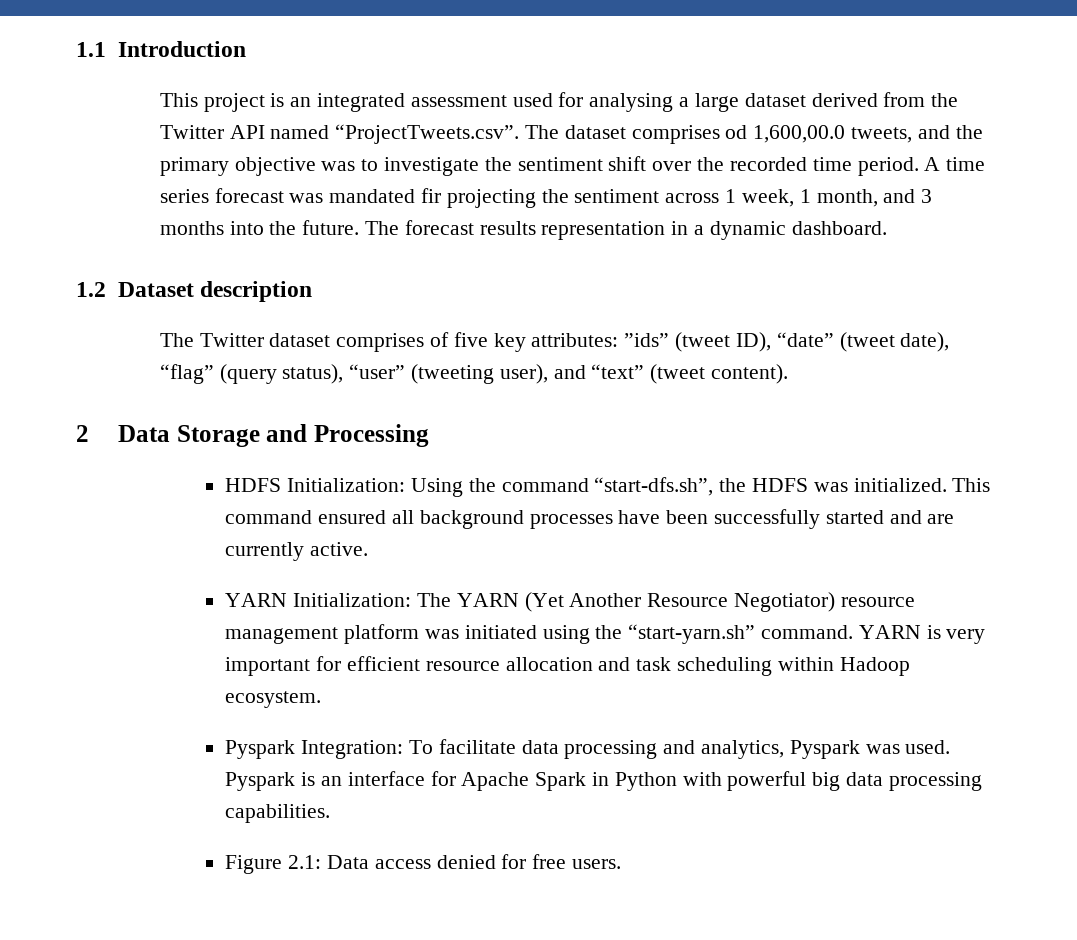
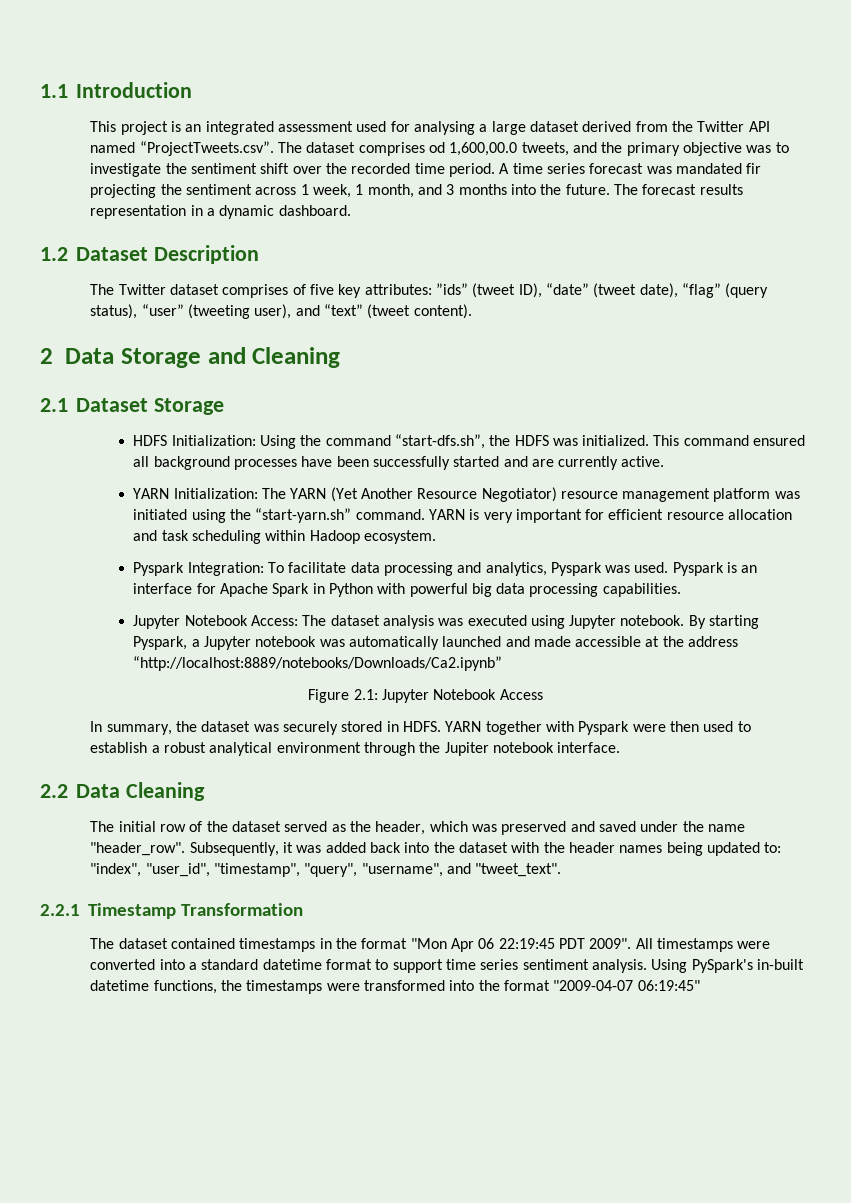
- 1.2 Dataset description
+ 1.2 Dataset Description
- 2 Data Storage and Processing
+ 2 Data Storage and Cleaning
+ 2.1 Dataset Storage
- Figure 2.1: Data access denied for free users.
+ Jupyter Notebook Access: The dataset analysis was executed using Jupyter notebook. By starting Pyspark, a Jupyter notebook was automatically launched and made accessible at the address “http://localhost:8889/notebooks/Downloads/Ca2.ipynb”
+ Figure 2.1: Jupyter Notebook Access
+ In summary, the dataset was securely stored in HDFS. YARN together with Pyspark were then used to establish a robust analytical environment through the Jupiter notebook interface.
+ 2.2 Data Cleaning
+ The initial row of the dataset served as the header, which was preserved and saved under the name "header_row". Subsequently, it was added back into the dataset with the header names being updated to: "index", "user_id", "timestamp", "query", "username", and "tweet_text".
+ 2.2.1 Timestamp Transformation
+ The dataset contained timestamps in the format "Mon Apr 06 22:19:45 PDT 2009". All timestamps were converted into a standard datetime format to support time series sentiment analysis. Using PySpark's in-built datetime functions, the timestamps were transformed into the format "2009-04-07 06:19:45"

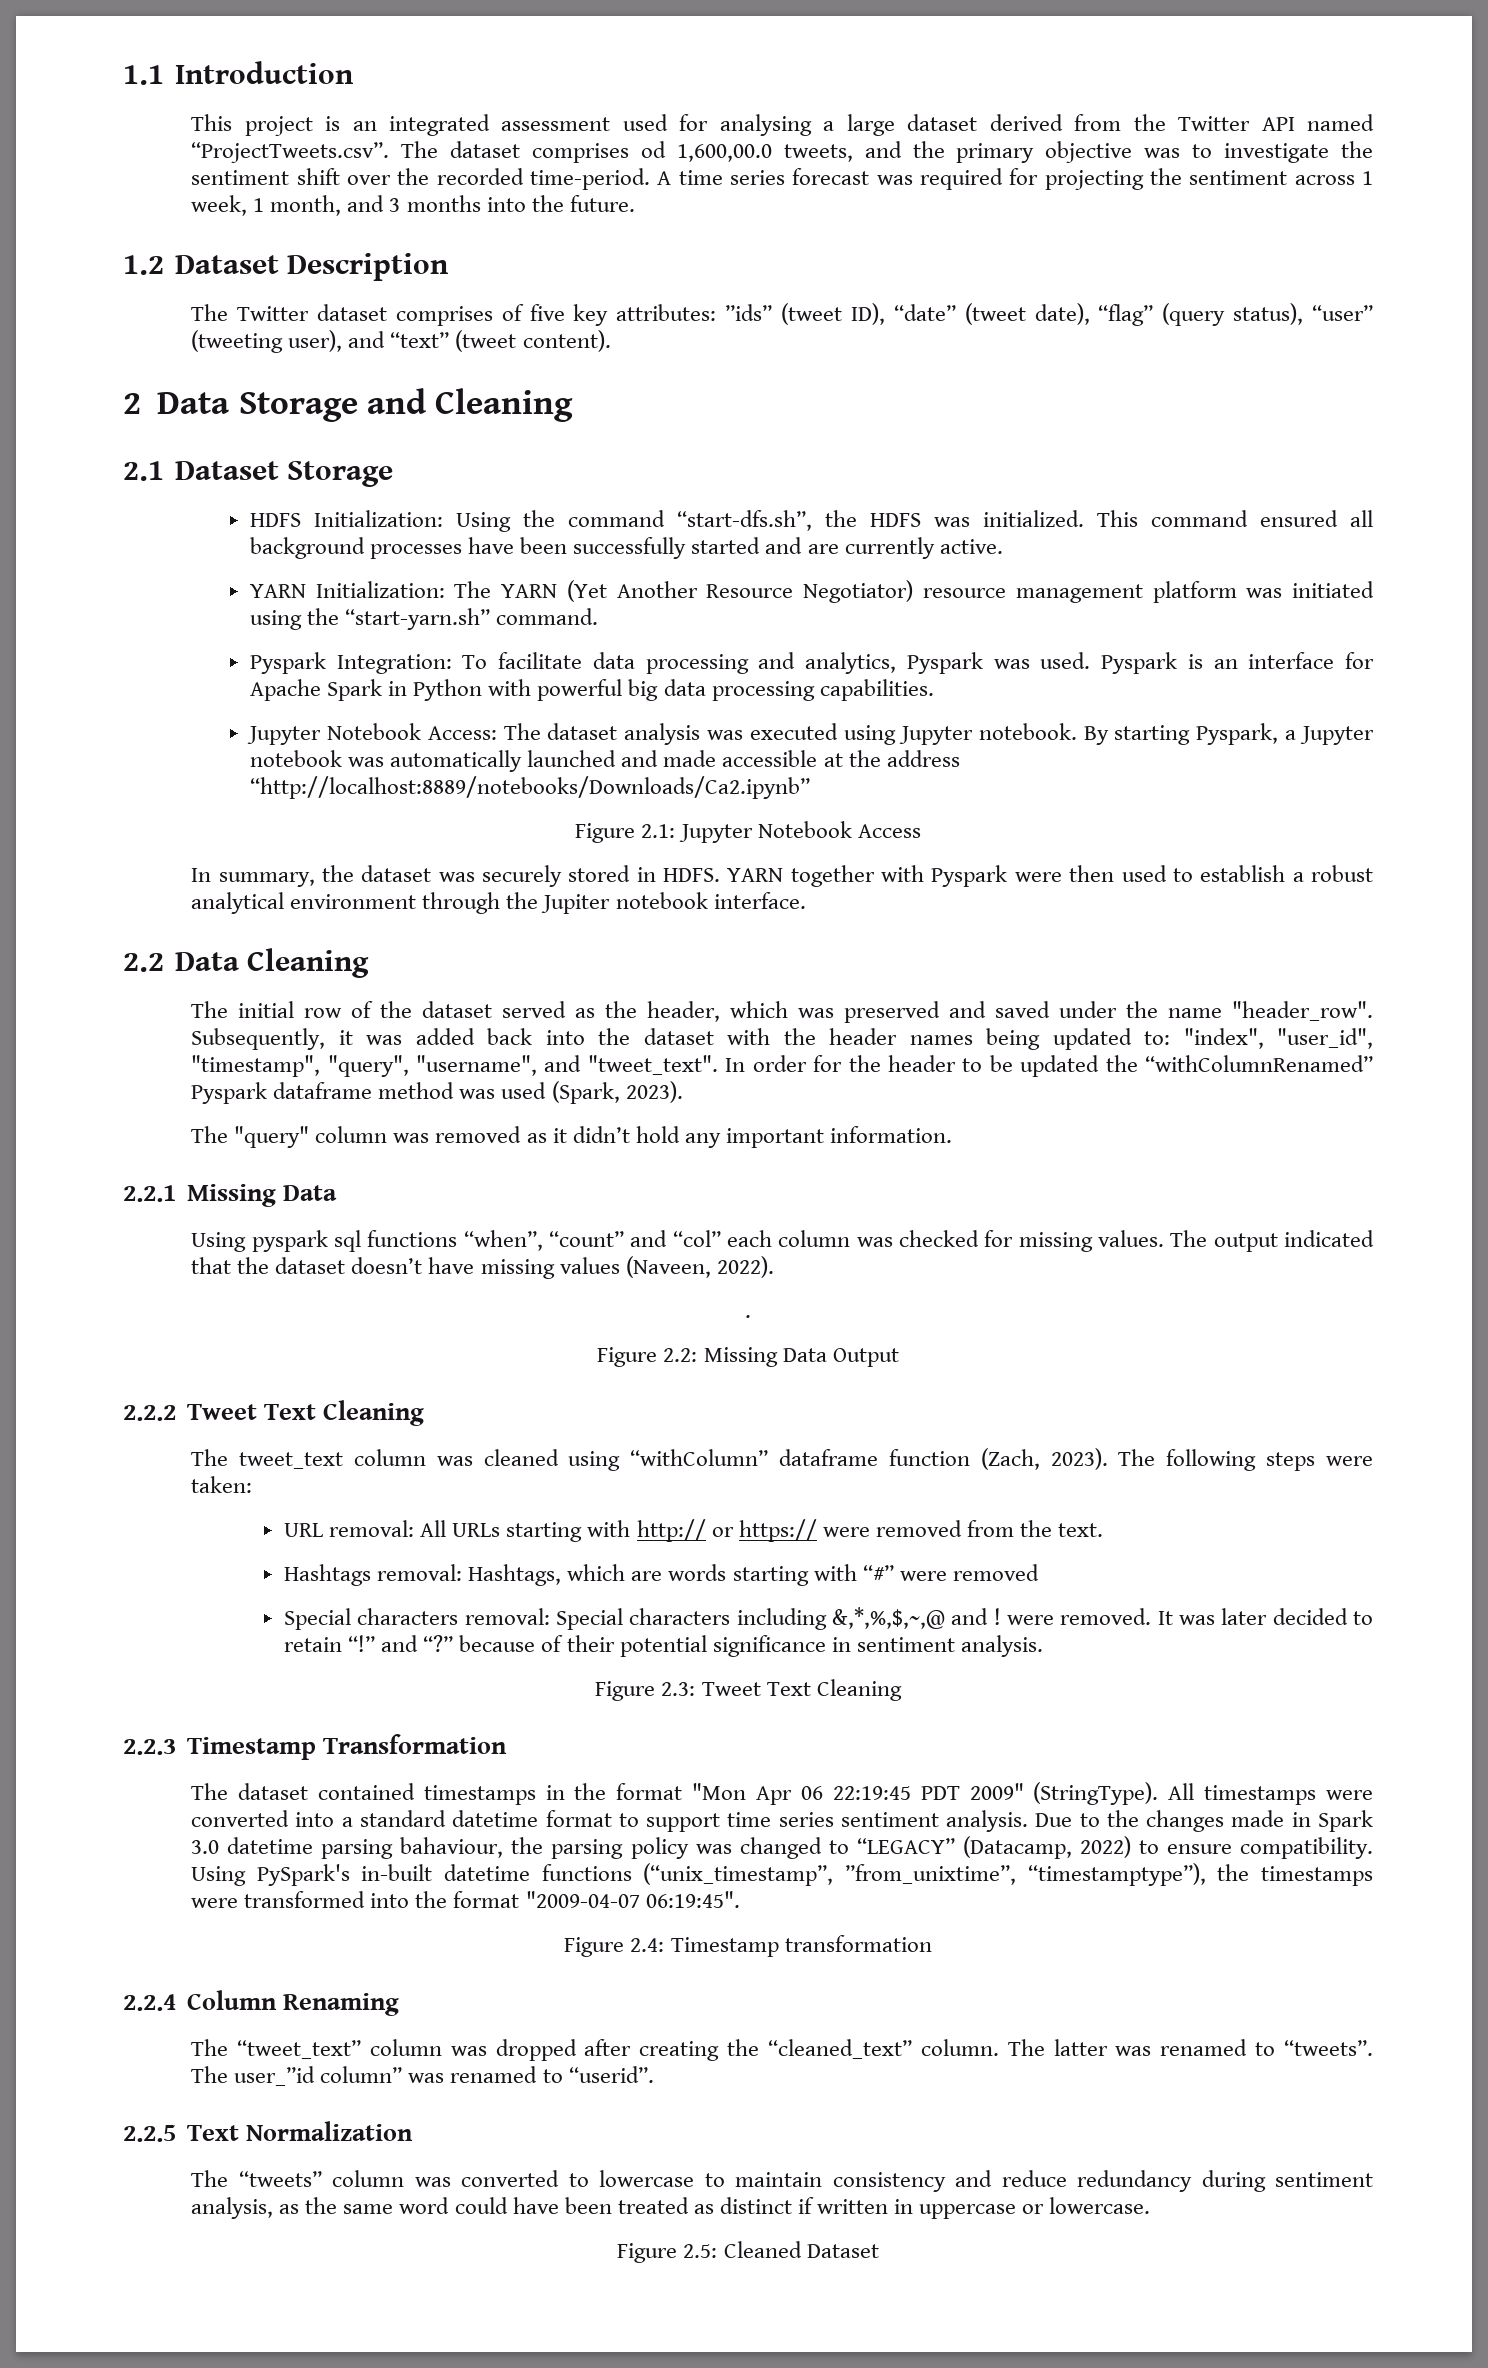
- This project is an integrated assessment used for analysing a large dataset derived from the Twitter API named “ProjectTweets.csv”. The dataset comprises od 1,600,00.0 tweets, and the primary objective was to investigate the sentiment shift over the recorded time period.
+ This project is an integrated assessment used for analysing a large dataset derived from the Twitter API named “ProjectTweets.csv”. The dataset comprises od 1,600,00.0 tweets, and the primary objective was to investigate the sentiment shift over the recorded time-period.
- A time series forecast was mandated fir projecting the sentiment across 1 week, 1 month, and 3 months into the future. The forecast results representation in a dynamic dashboard.
+ A time series forecast was required for projecting the sentiment across 1 week, 1 month, and 3 months into the future.
- YARN is very important for efficient resource allocation and task scheduling within Hadoop ecosystem.
- Subsequently, it was added back into the dataset with the header names being updated to: "index", "user_id", "timestamp", "query", "username", and "tweet_text".
- 2.2.1 Timestamp Transformation
+ Subsequently, it was added back into the dataset with the header names being updated to: "index", "user_id", "timestamp", "query", "username", and "tweet_text". In order for the header to be updated the “withColumnRenamed” Pyspark dataframe method was used (Spark, 2023).
+ The "query" column was removed as it didn’t hold any important information.
+ 2.2.1 Missing Data
+ Using pyspark sql functions “when”, “count” and “col” each column was checked for missing values. The output indicated that the dataset doesn’t have missing values (Naveen, 2022).
+ .
+ Figure 2.2: Missing Data Output
+ 2.2.2 Tweet Text Cleaning
+ The tweet_text column was cleaned using “withColumn” dataframe function (Zach, 2023). The following steps were taken:
+ URL removal: All URLs starting with http:// or https:// were removed from the text.
+ Hashtags removal: Hashtags, which are words starting with “#” were removed
+ Special characters removal: Special characters including &,*,%,$,~,@ and ! were removed. It was later decided to retain “!” and “?” because of their potential significance in sentiment analysis.
+ Figure 2.3: Tweet Text Cleaning
+ 2.2.3 Timestamp Transformation
- The dataset contained timestamps in the format "Mon Apr 06 22:19:45 PDT 2009".
+ The dataset contained timestamps in the format "Mon Apr 06 22:19:45 PDT 2009" (StringType).
- Using PySpark's in-built datetime functions, the timestamps were transformed into the format "2009-04-07 06:19:45"
+ Due to the changes made in Spark 3.0 datetime parsing bahaviour, the parsing policy was changed to “LEGACY” (Datacamp, 2022) to ensure compatibility. Using PySpark's in-built datetime functions (“unix_timestamp”, ”from_unixtime”, “timestamptype”), the timestamps were transformed into the format "2009-04-07 06:19:45".
+ Figure 2.4: Timestamp transformation
+ 2.2.4 Column Renaming
+ The “tweet_text” column was dropped after creating the “cleaned_text” column. The latter was renamed to “tweets”. The user_”id column” was renamed to “userid”.
+ 2.2.5 Text Normalization
+ The “tweets” column was converted to lowercase to maintain consistency and reduce redundancy during sentiment analysis, as the same word could have been treated as distinct if written in uppercase or lowercase.
+ Figure 2.5: Cleaned Dataset

